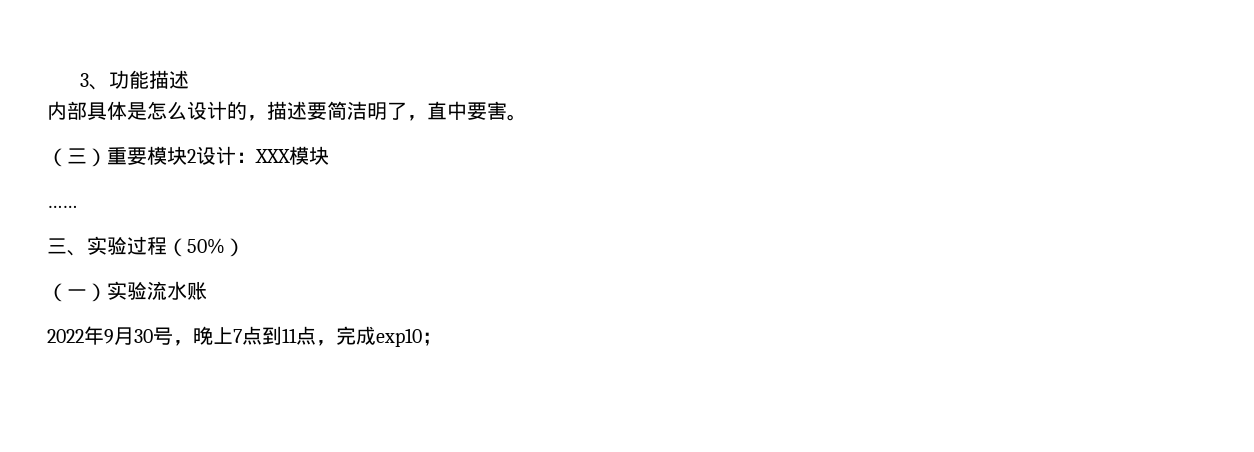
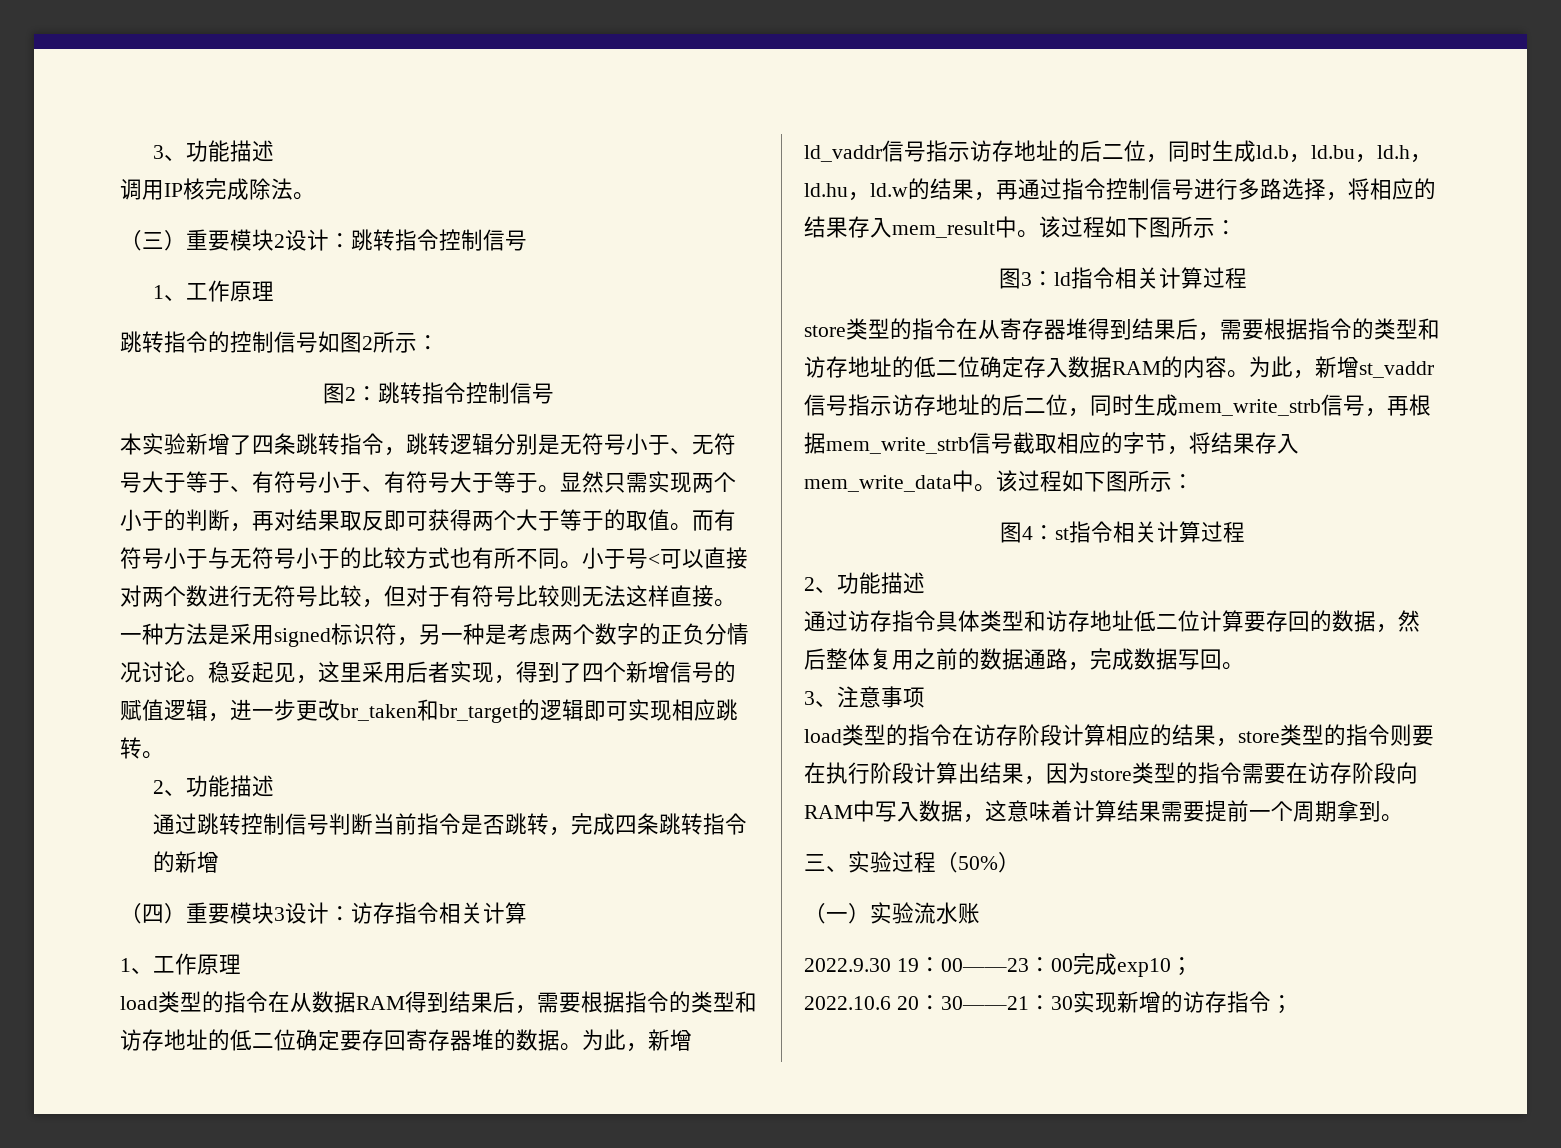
- 内部具体是怎么设计的，描述要简洁明了，直中要害。
+ 调用IP核完成除法。
- （三）重要模块2设计：XXX模块
- ……
+ （三）重要模块2设计：跳转指令控制信号
+ 1、工作原理
+ 跳转指令的控制信号如图2所示：
+ 图2：跳转指令控制信号
+ 本实验新增了四条跳转指令，跳转逻辑分别是无符号小于、无符号大于等于、有符号小于、有符号大于等于。显然只需实现两个小于的判断，再对结果取反即可获得两个大于等于的取值。而有符号小于与无符号小于的比较方式也有所不同。小于号<可以直接对两个数进行无符号比较，但对于有符号比较则无法这样直接。一种方法是采用signed标识符，另一种是考虑两个数字的正负分情况讨论。稳妥起见，这里采用后者实现，得到了四个新增信号的赋值逻辑，进一步更改br_taken和br_target的逻辑即可实现相应跳转。
+ 2、功能描述
+ 通过跳转控制信号判断当前指令是否跳转，完成四条跳转指令的新增
+ （四）重要模块3设计：访存指令相关计算
+ 1、工作原理
+ load类型的指令在从数据RAM得到结果后，需要根据指令的类型和访存地址的低二位确定要存回寄存器堆的数据。为此，新增ld_vaddr信号指示访存地址的后二位，同时生成ld.b，ld.bu，ld.h，ld.hu，ld.w的结果，再通过指令控制信号进行多路选择，将相应的结果存入mem_result中。该过程如下图所示：
+ 图3：ld指令相关计算过程
+ store类型的指令在从寄存器堆得到结果后，需要根据指令的类型和访存地址的低二位确定存入数据RAM的内容。为此，新增st_vaddr信号指示访存地址的后二位，同时生成mem_write_strb信号，再根据mem_write_strb信号截取相应的字节，将结果存入mem_write_data中。该过程如下图所示：
+ 图4：st指令相关计算过程
+ 2、功能描述
+ 通过访存指令具体类型和访存地址低二位计算要存回的数据，然后整体复用之前的数据通路，完成数据写回。
+ 3、注意事项
+ load类型的指令在访存阶段计算相应的结果，store类型的指令则要在执行阶段计算出结果，因为store类型的指令需要在访存阶段向RAM中写入数据，这意味着计算结果需要提前一个周期拿到。
- 2022年9月30号，晚上7点到11点，完成exp10；
+ 2022.9.30 19：00——23：00完成exp10；
+ 2022.10.6 20：30——21：30实现新增的访存指令；

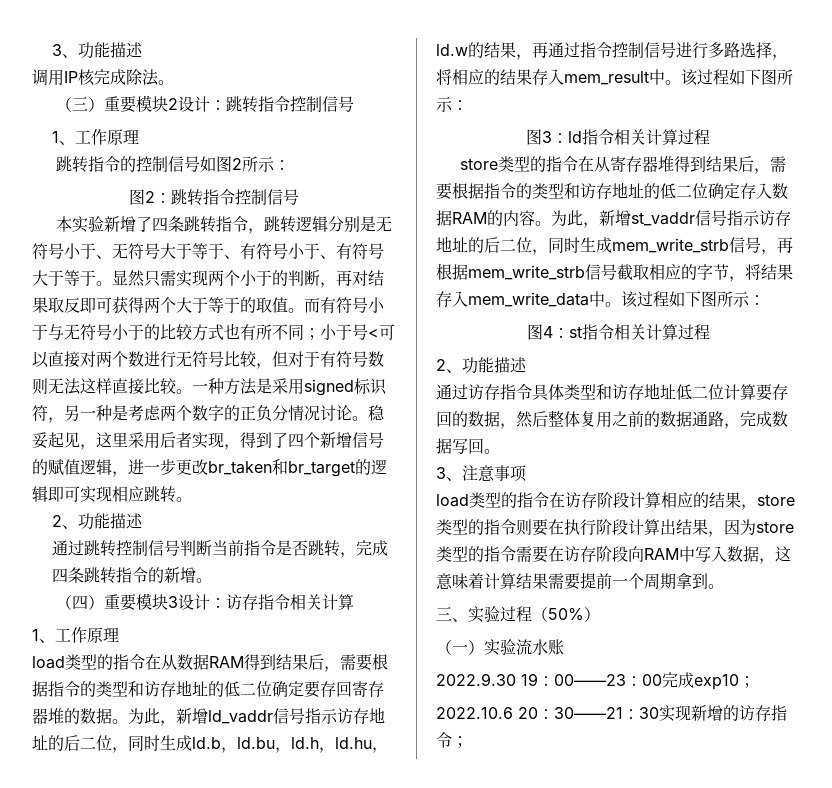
- 而有符号小于与无符号小于的比较方式也有所不同。小于号<可以直接对两个数进行无符号比较，但对于有符号比较则无法这样直接。
+ 而有符号小于与无符号小于的比较方式也有所不同；小于号<可以直接对两个数进行无符号比较，但对于有符号数则无法这样直接比较。
- 通过跳转控制信号判断当前指令是否跳转，完成四条跳转指令的新增
+ 通过跳转控制信号判断当前指令是否跳转，完成四条跳转指令的新增。

